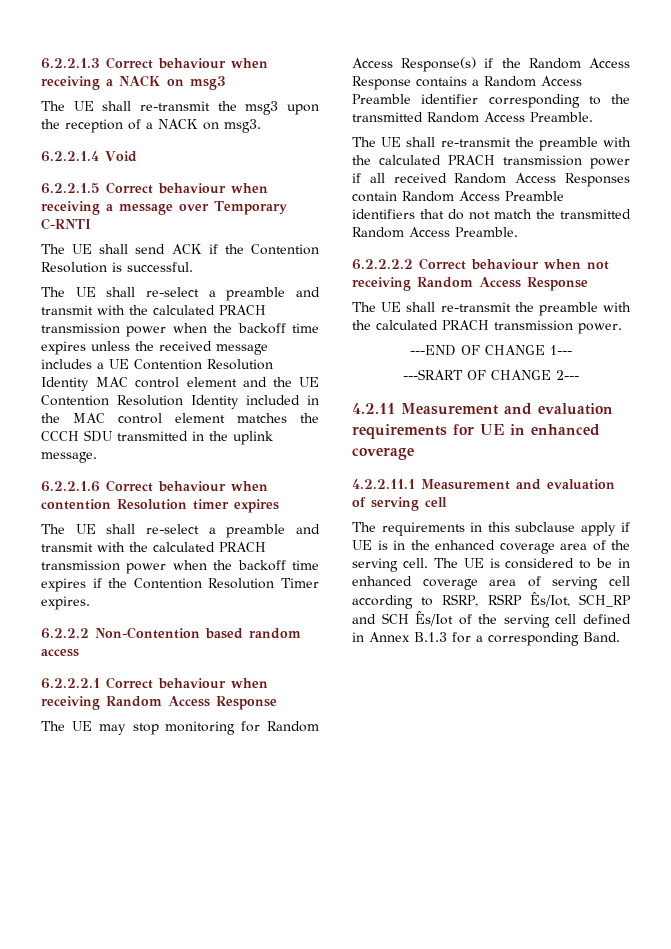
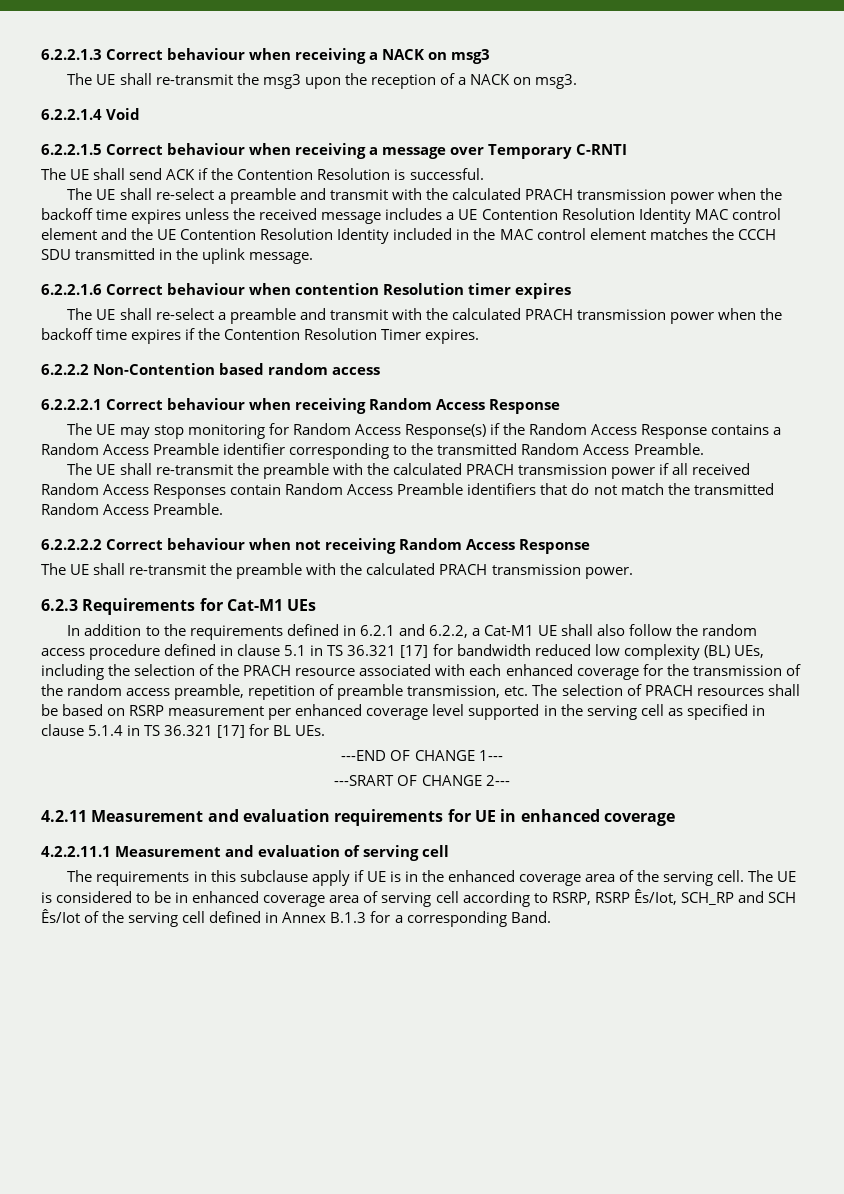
+ 6.2.3 Requirements for Cat-M1 UEs
+ In addition to the requirements defined in 6.2.1 and 6.2.2, a Cat-M1 UE shall also follow the random access procedure defined in clause 5.1 in TS 36.321 [17] for bandwidth reduced low complexity (BL) UEs, including the selection of the PRACH resource associated with each enhanced coverage for the transmission of the random access preamble, repetition of preamble transmission, etc. The selection of PRACH resources shall be based on RSRP measurement per enhanced coverage level supported in the serving cell as specified in clause 5.1.4 in TS 36.321 [17] for BL UEs.

